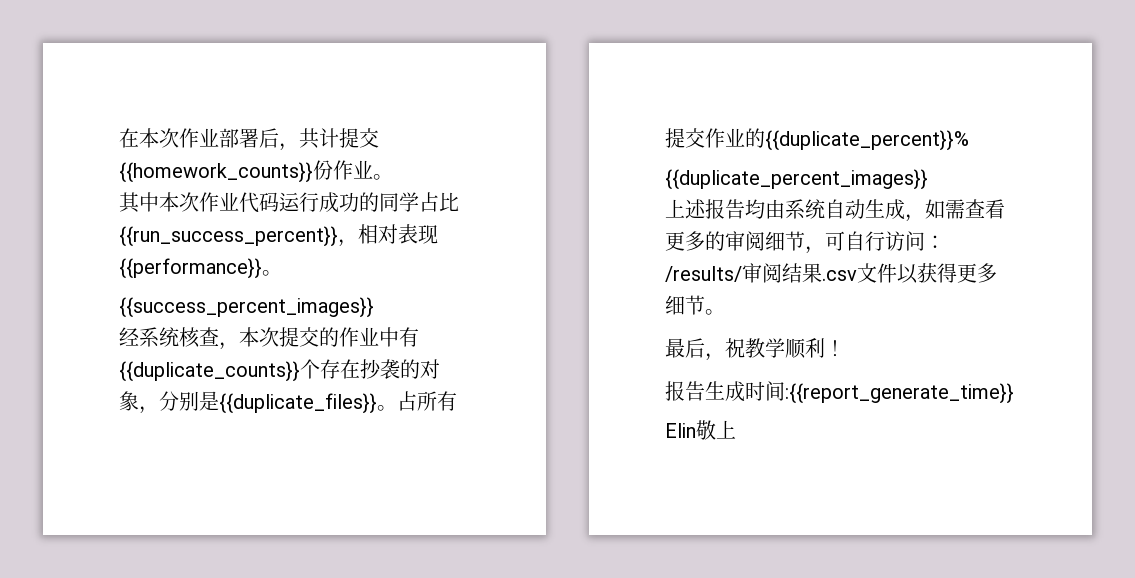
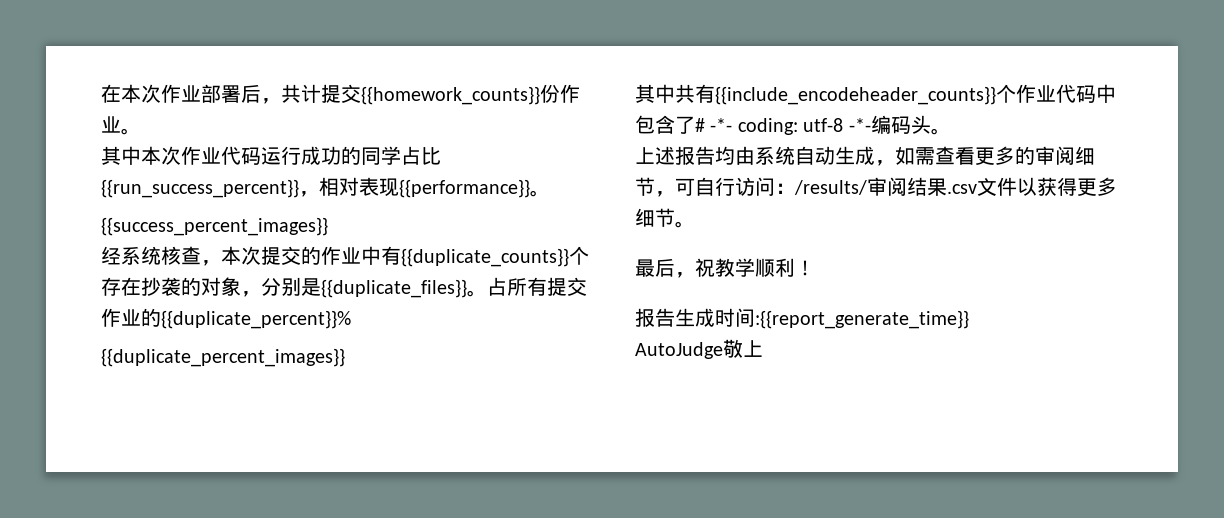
+ 其中共有{{include_encodeheader_counts}}个作业代码中包含了# -*- coding: utf-8 -*-编码头。
- Elin敬上
+ AutoJudge敬上

